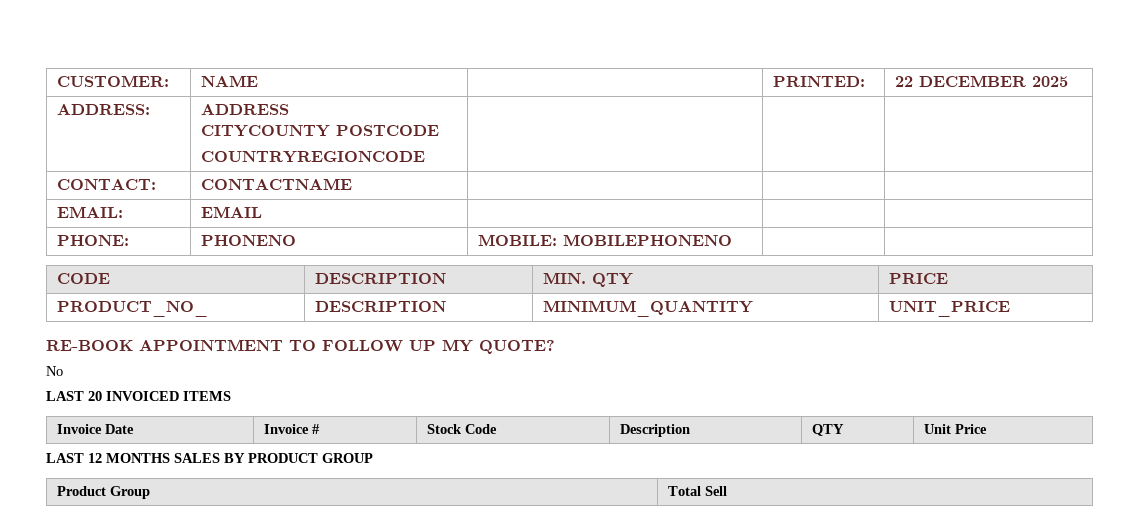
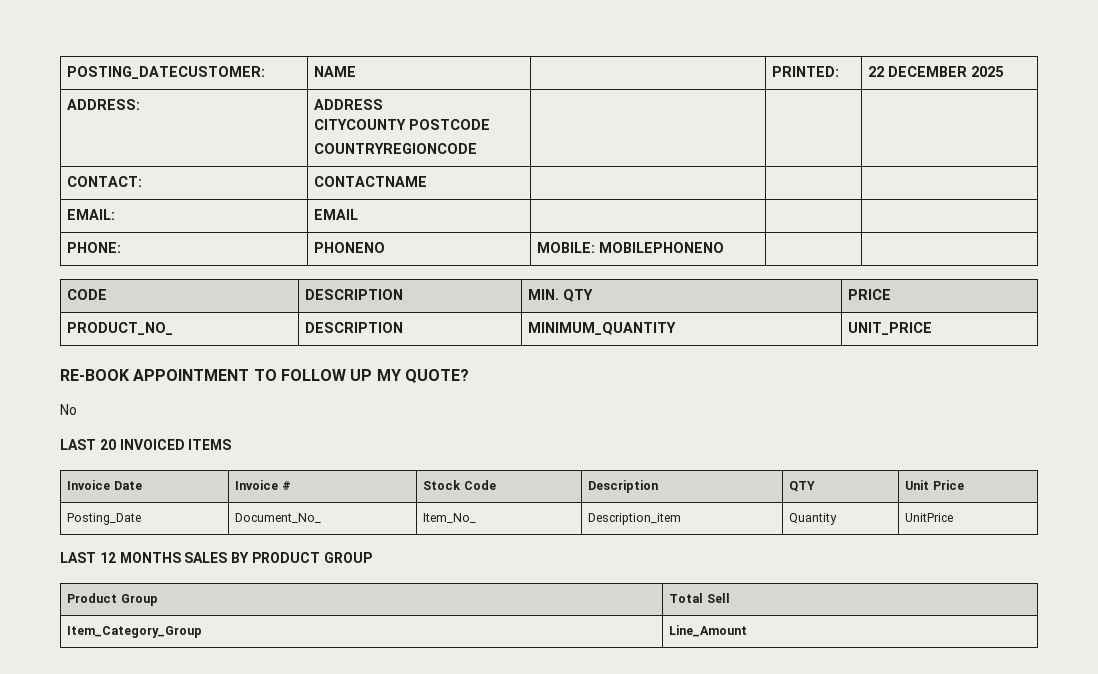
- CUSTOMER: | NAME | | PRINTED: | 22 DECEMBER 2025
+ POSTING_DATECUSTOMER: | NAME | | PRINTED: | 22 DECEMBER 2025
+ Posting_Date | Document_No_ | Item_No_ | Description_item | Quantity | UnitPrice
+ Item_Category_Group | Line_Amount

